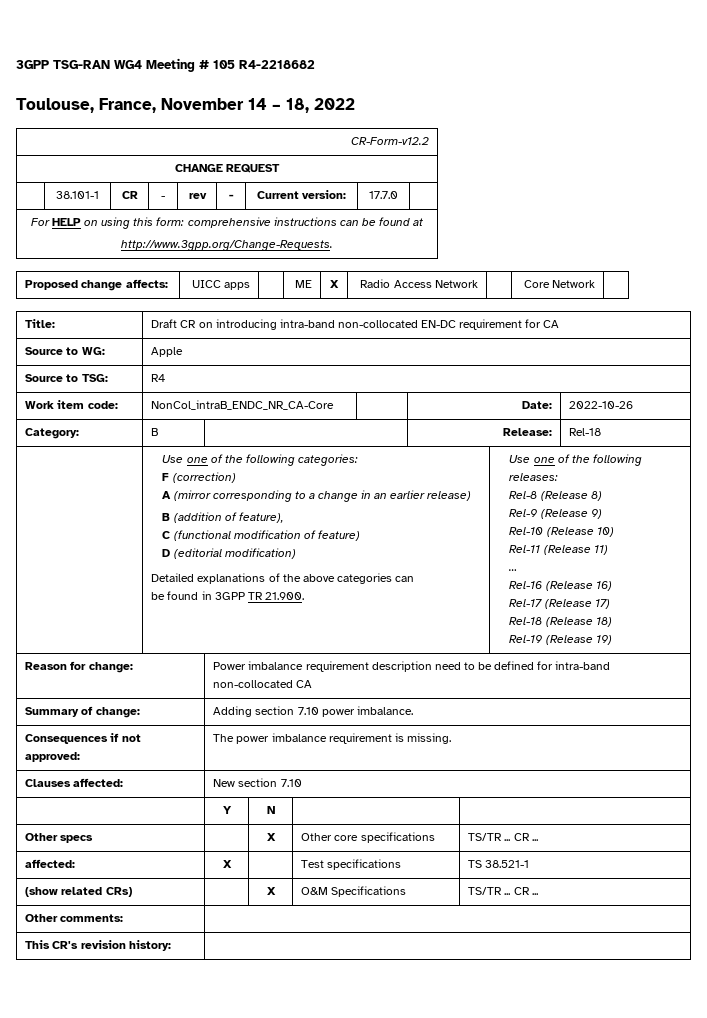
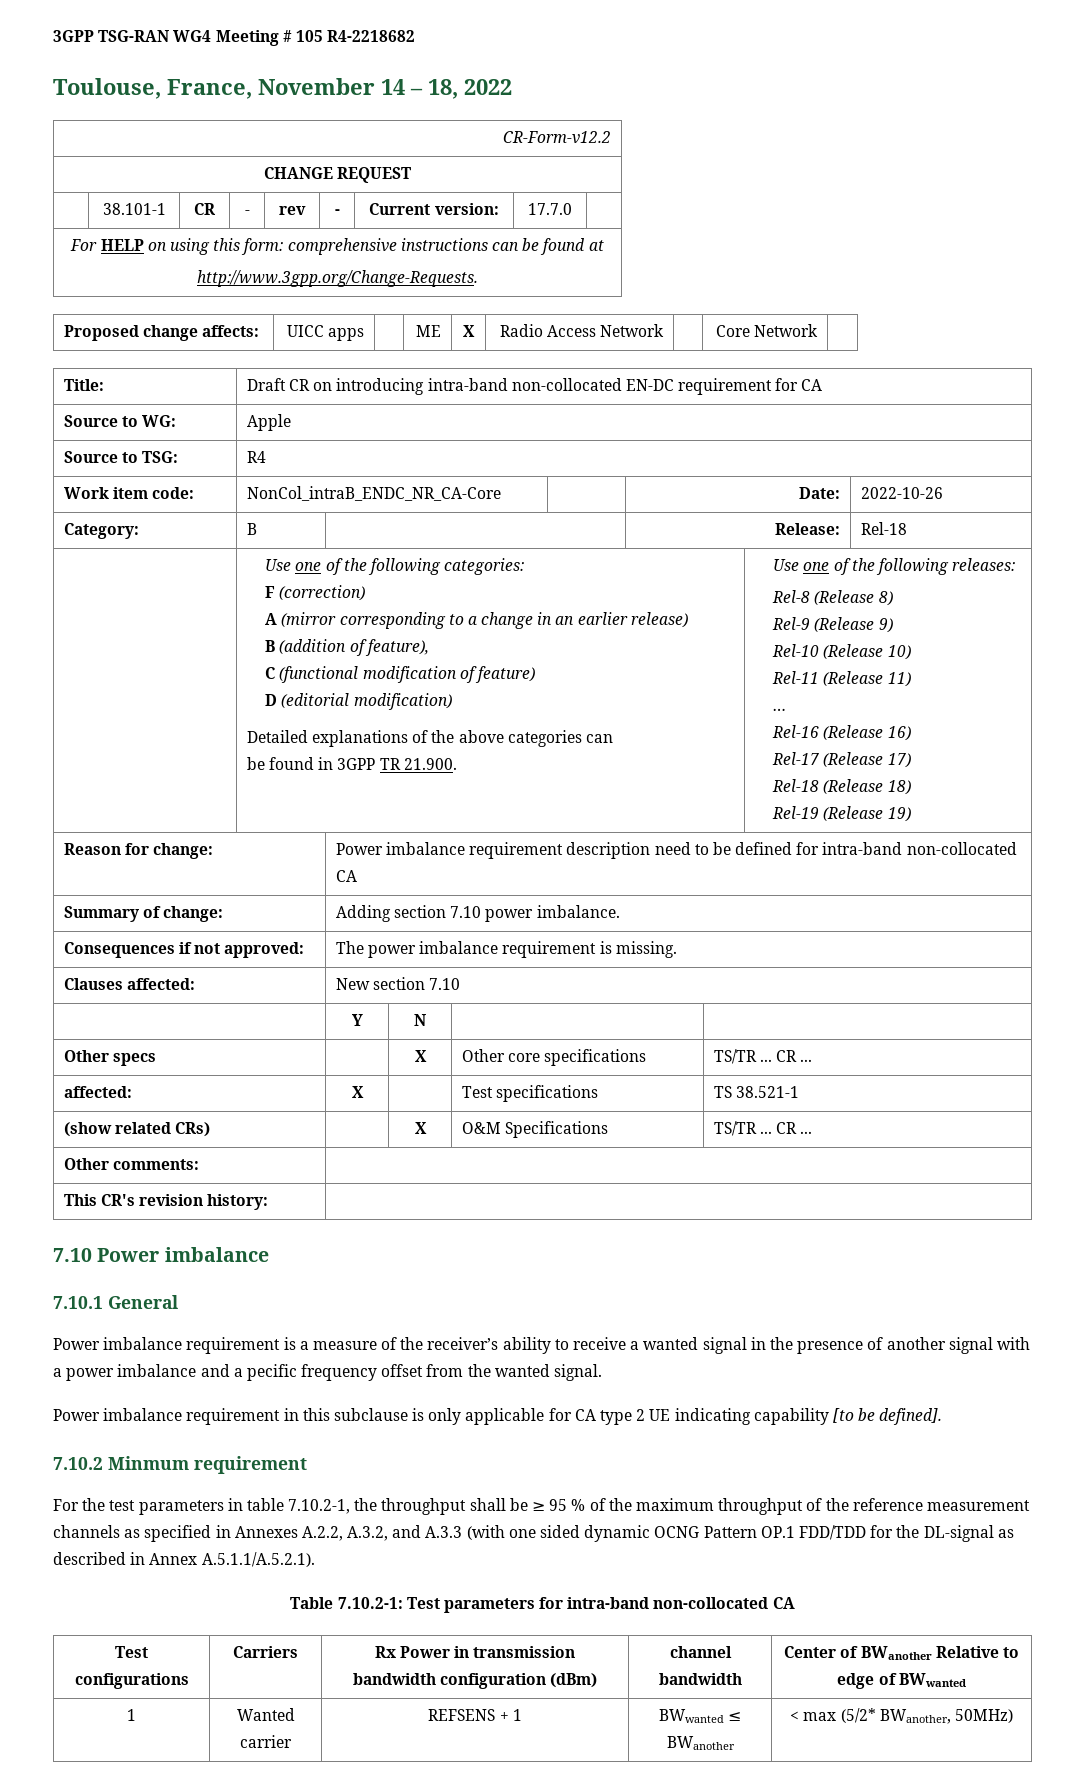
+ 7.10 Power imbalance
+ 7.10.1 General
+ Power imbalance requirement is a measure of the receiver’s ability to receive a wanted signal in the presence of another signal with a power imbalance and a pecific frequency offset from the wanted signal.
+ Power imbalance requirement in this subclause is only applicable for CA type 2 UE indicating capability [to be defined].
+ 7.10.2 Minmum requirement
+ For the test parameters in table 7.10.2-1, the throughput shall be ≥ 95 % of the maximum throughput of the reference measurement channels as specified in Annexes A.2.2, A.3.2, and A.3.3 (with one sided dynamic OCNG Pattern OP.1 FDD/TDD for the DL-signal as described in Annex A.5.1.1/A.5.2.1).
+ Table 7.10.2-1: Test parameters for intra-band non-collocated CA
+ Test configurations | Carriers | Rx Power in transmission bandwidth configuration (dBm) | channel bandwidth | Center of BWanother Relative to edge of BWwanted
+ 1 | Wanted carrier | REFSENS + 1 | BWwanted ≤ BWanother | < max (5/2* BWanother, 50MHz)

